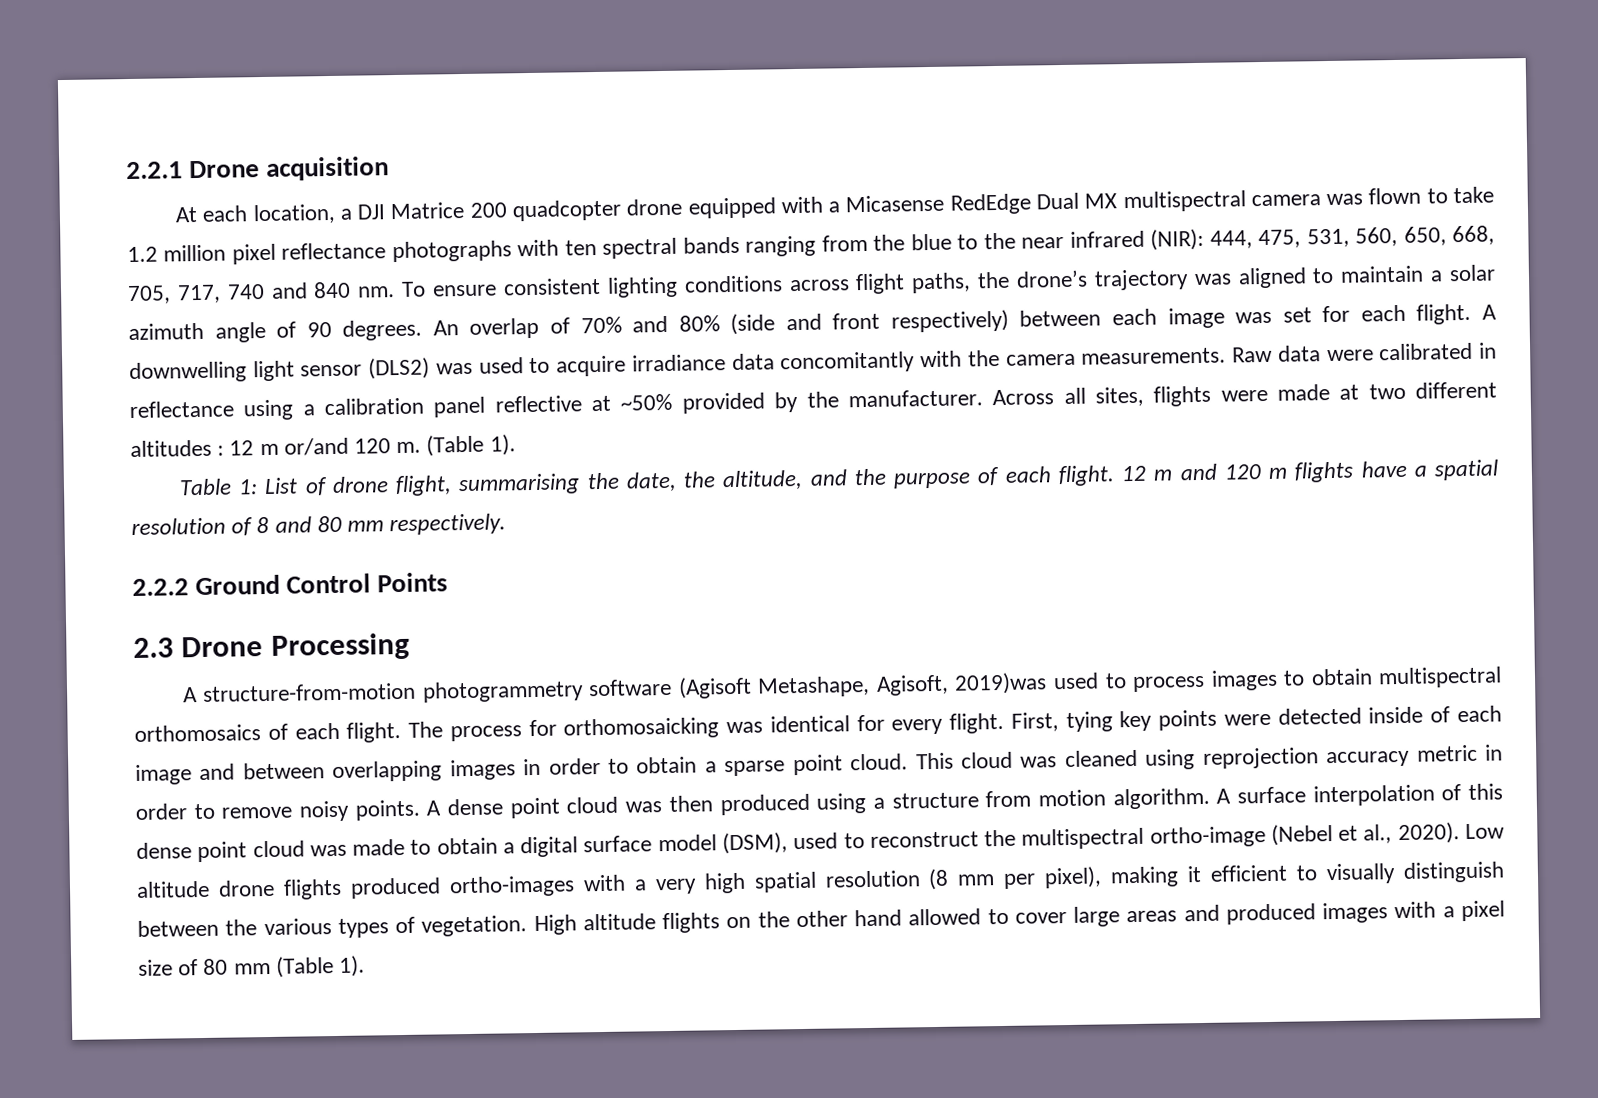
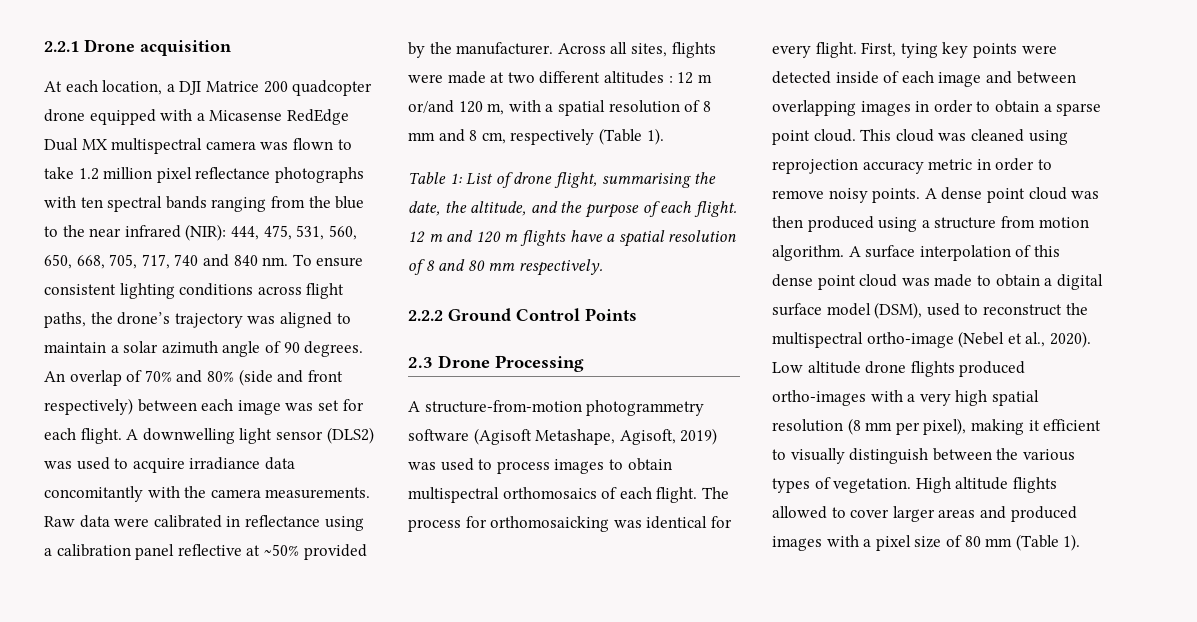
- Across all sites, flights were made at two different altitudes : 12 m or/and 120 m. (Table 1).
+ Across all sites, flights were made at two different altitudes : 12 m or/and 120 m, with a spatial resolution of 8 mm and 8 cm, respectively (Table 1).
- A structure-from-motion photogrammetry software (Agisoft Metashape, Agisoft, 2019)was used to process images to obtain multispectral orthomosaics of each flight.
+ A structure-from-motion photogrammetry software (Agisoft Metashape, Agisoft, 2019) was used to process images to obtain multispectral orthomosaics of each flight.
- High altitude flights on the other hand allowed to cover large areas and produced images with a pixel size of 80 mm (Table 1).
+ High altitude flights allowed to cover larger areas and produced images with a pixel size of 80 mm (Table 1).

